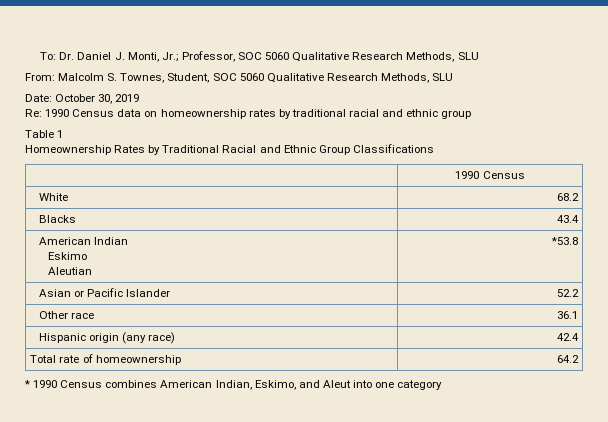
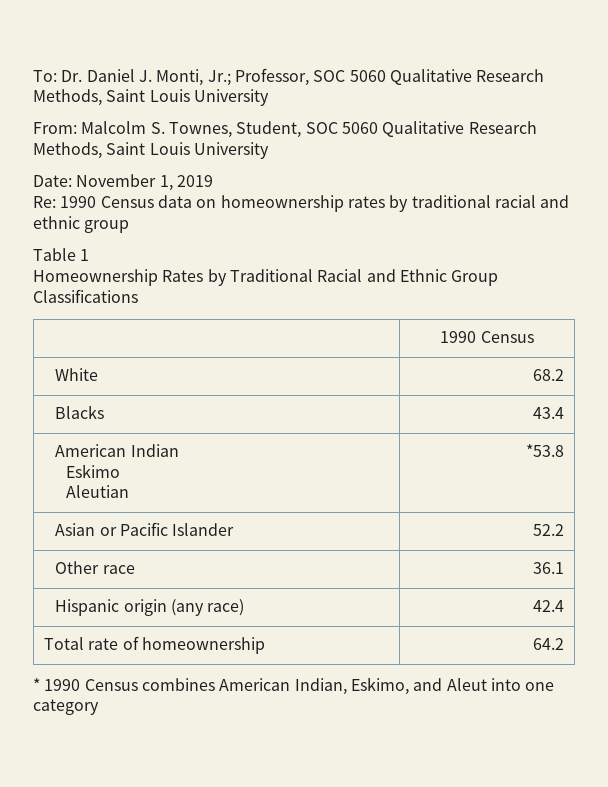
- To: Dr. Daniel J. Monti, Jr.; Professor, SOC 5060 Qualitative Research Methods, SLU
+ To: Dr. Daniel J. Monti, Jr.; Professor, SOC 5060 Qualitative Research Methods, Saint Louis University
- From: Malcolm S. Townes, Student, SOC 5060 Qualitative Research Methods, SLU
+ From: Malcolm S. Townes, Student, SOC 5060 Qualitative Research Methods, Saint Louis University
- Date: October 30, 2019
+ Date: November 1, 2019

